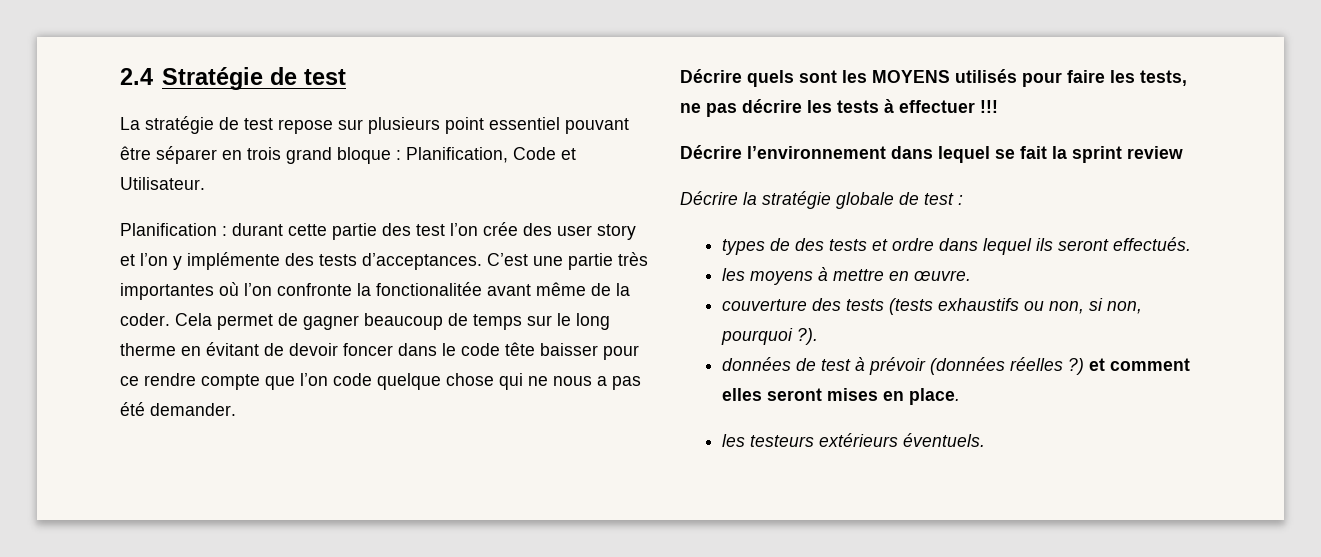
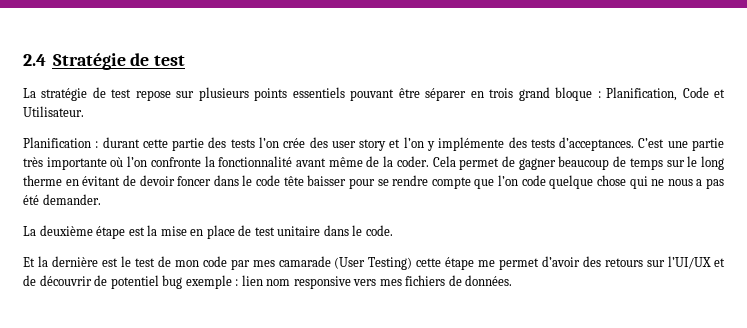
- La stratégie de test repose sur plusieurs point essentiel pouvant être séparer en trois grand bloque : Planification, Code et Utilisateur.
+ La stratégie de test repose sur plusieurs points essentiels pouvant être séparer en trois grand bloque : Planification, Code et Utilisateur.
- Planification : durant cette partie des test l’on crée des user story et l’on y implémente des tests d’acceptances.
+ Planification : durant cette partie des tests l’on crée des user story et l’on y implémente des tests d’acceptances.
- C’est une partie très importantes où l’on confronte la fonctionalitée avant même de la coder.
+ C’est une partie très importante où l’on confronte la fonctionnalité avant même de la coder.
- Cela permet de gagner beaucoup de temps sur le long therme en évitant de devoir foncer dans le code tête baisser pour ce rendre compte que l’on code quelque chose qui ne nous a pas été demander.
+ Cela permet de gagner beaucoup de temps sur le long therme en évitant de devoir foncer dans le code tête baisser pour se rendre compte que l’on code quelque chose qui ne nous a pas été demander.
- Décrire quels sont les MOYENS utilisés pour faire les tests, ne pas décrire les tests à effectuer !!!
- Décrire l’environnement dans lequel se fait la sprint review
- Décrire la stratégie globale de test :
- types de des tests et ordre dans lequel ils seront effectués.
- les moyens à mettre en œuvre.
- couverture des tests (tests exhaustifs ou non, si non, pourquoi ?).
- données de test à prévoir (données réelles ?) et comment elles seront mises en place.
- les testeurs extérieurs éventuels.
+ La deuxième étape est la mise en place de test unitaire dans le code.
+ Et la dernière est le test de mon code par mes camarade (User Testing) cette étape me permet d’avoir des retours sur l’UI/UX et de découvrir de potentiel bug exemple : lien nom responsive vers mes fichiers de données.

